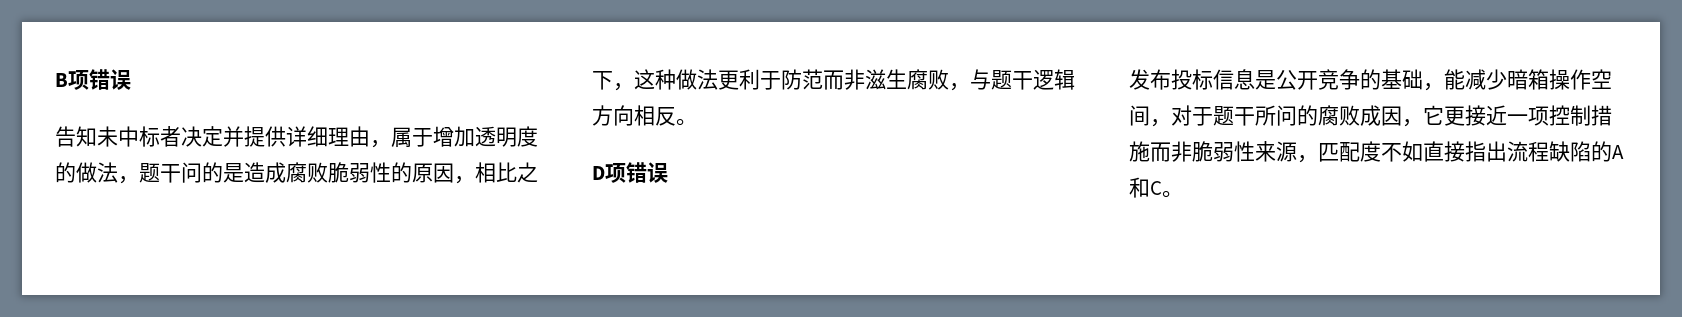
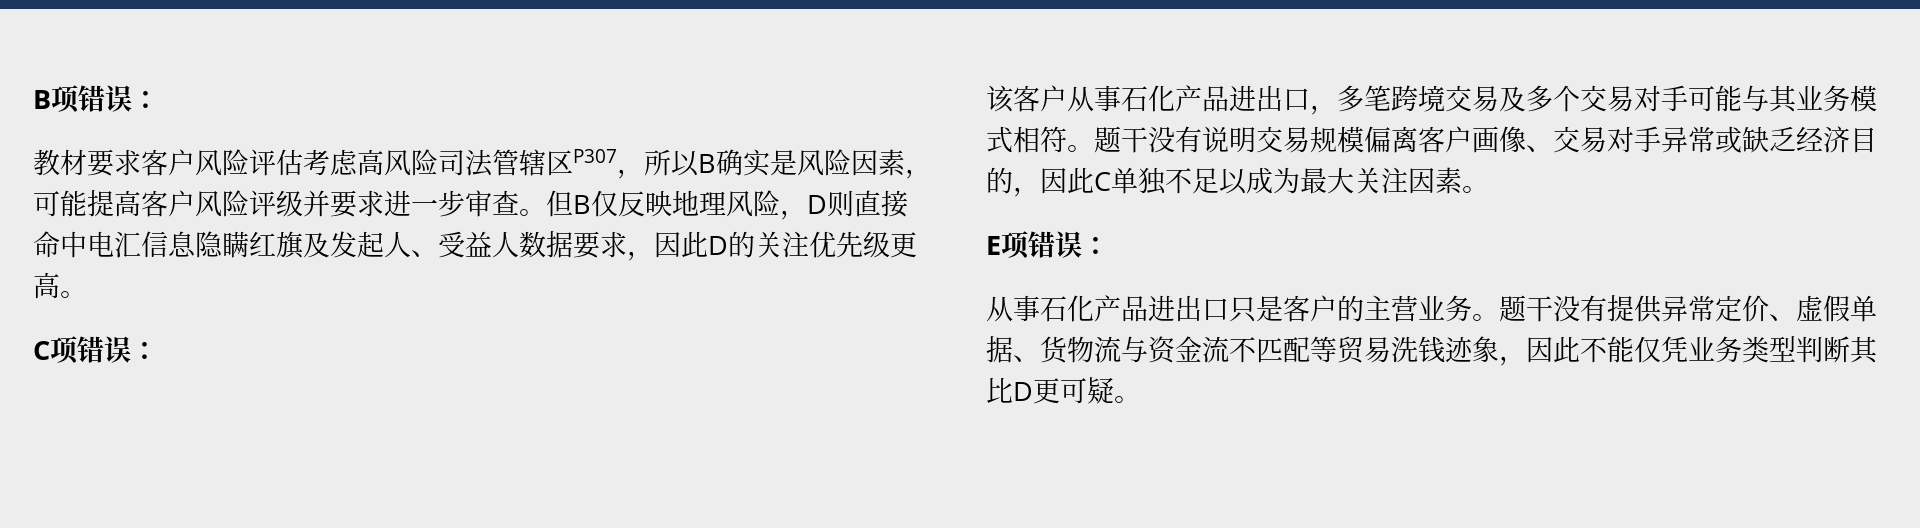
- B项错误
- 告知未中标者决定并提供详细理由，属于增加透明度的做法，题干问的是造成腐败脆弱性的原因，相比之下，这种做法更利于防范而非滋生腐败，与题干逻辑方向相反。
- D项错误
- 发布投标信息是公开竞争的基础，能减少暗箱操作空间，对于题干所问的腐败成因，它更接近一项控制措施而非脆弱性来源，匹配度不如直接指出流程缺陷的A和C。
+ B项错误：
+ 教材要求客户风险评估考虑高风险司法管辖区P307，所以B确实是风险因素，可能提高客户风险评级并要求进一步审查。但B仅反映地理风险，D则直接命中电汇信息隐瞒红旗及发起人、受益人数据要求，因此D的关注优先级更高。
+ C项错误：
+ 该客户从事石化产品进出口，多笔跨境交易及多个交易对手可能与其业务模式相符。题干没有说明交易规模偏离客户画像、交易对手异常或缺乏经济目的，因此C单独不足以成为最大关注因素。
+ E项错误：
+ 从事石化产品进出口只是客户的主营业务。题干没有提供异常定价、虚假单据、货物流与资金流不匹配等贸易洗钱迹象，因此不能仅凭业务类型判断其比D更可疑。

